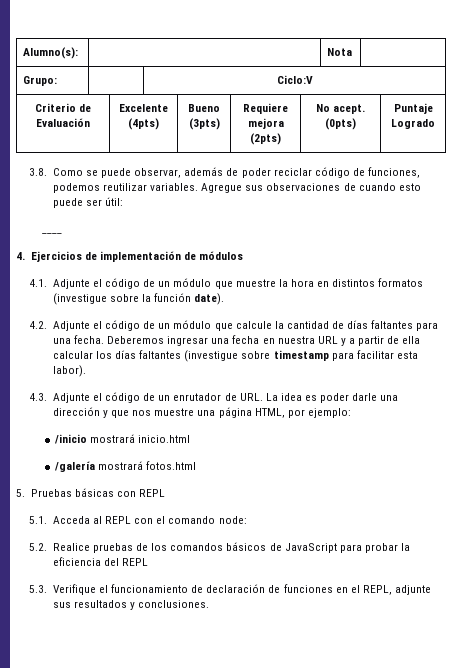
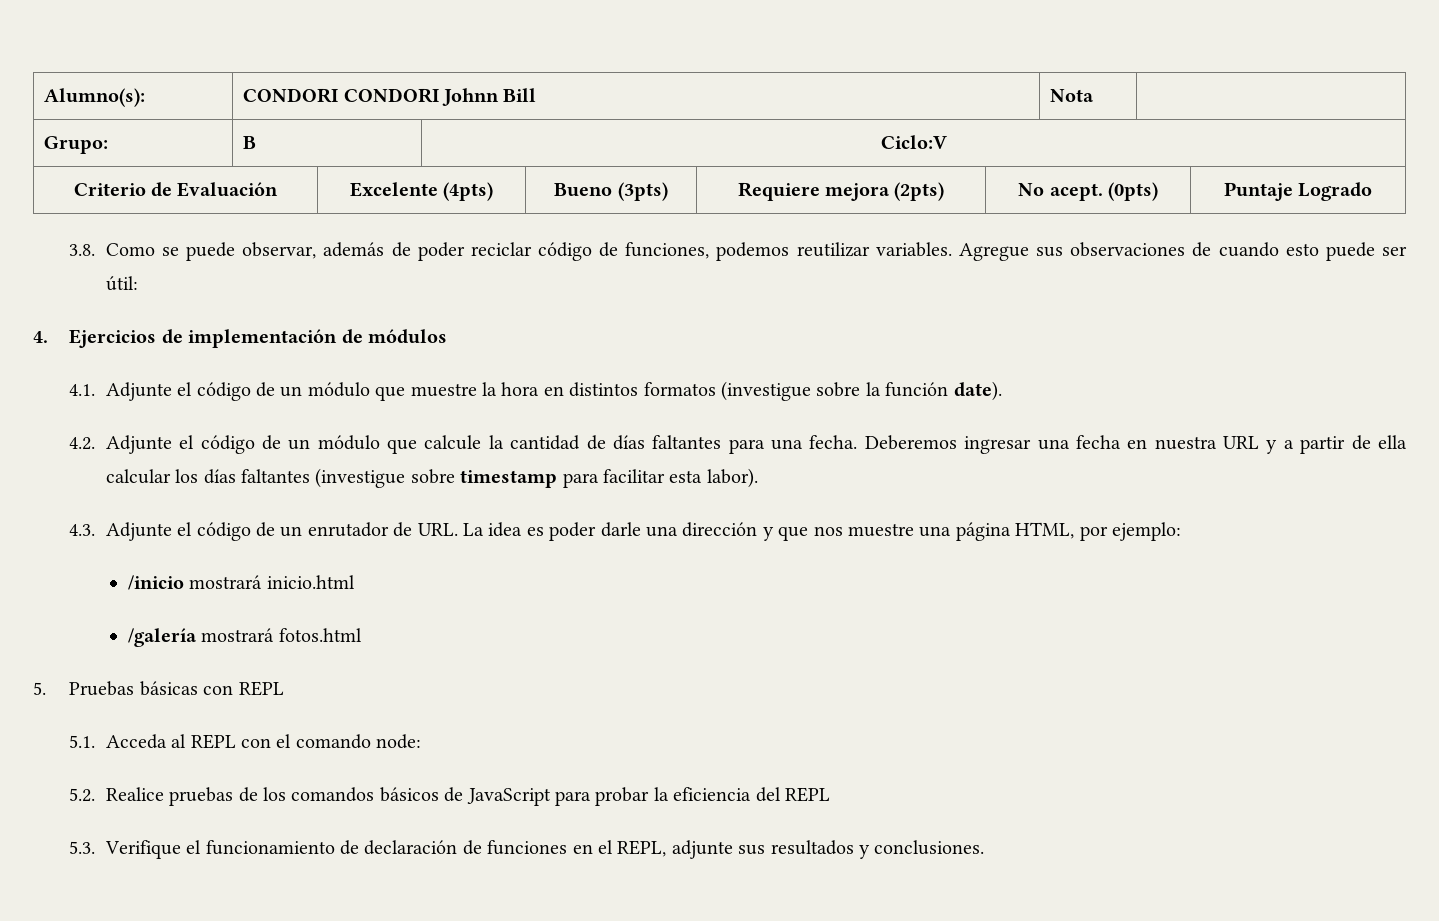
- Alumno(s): | | Nota |
+ Alumno(s): | CONDORI CONDORI Johnn Bill | Nota |
- Grupo: | | Ciclo:V
+ Grupo: | B | Ciclo:V
- ____

